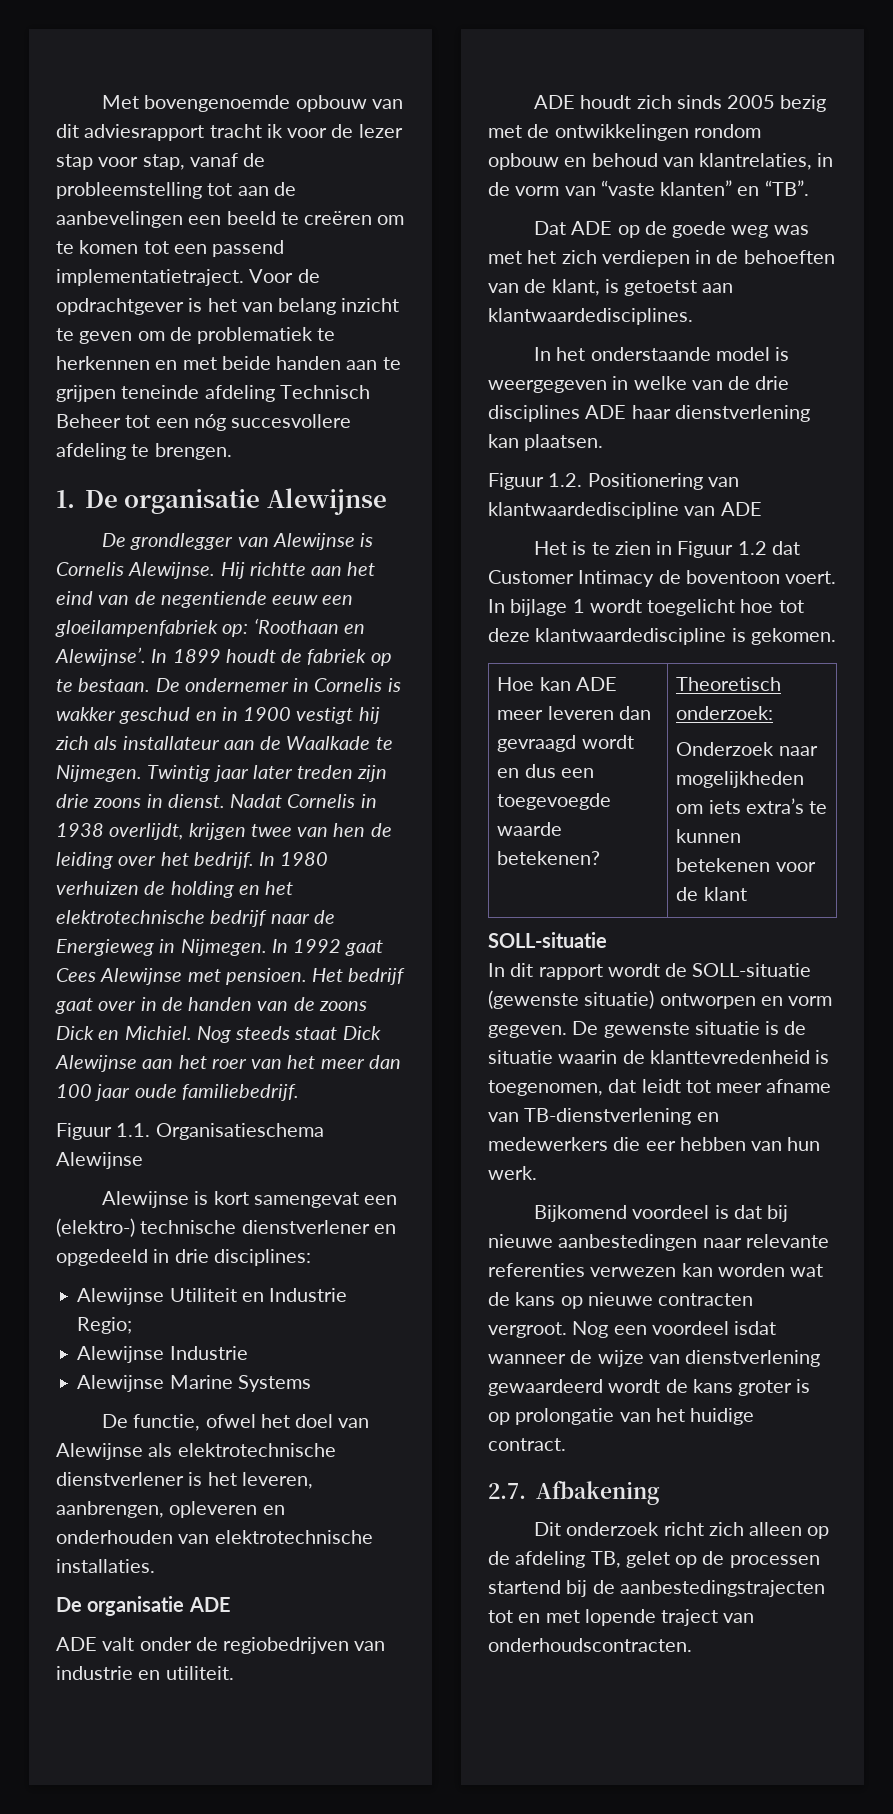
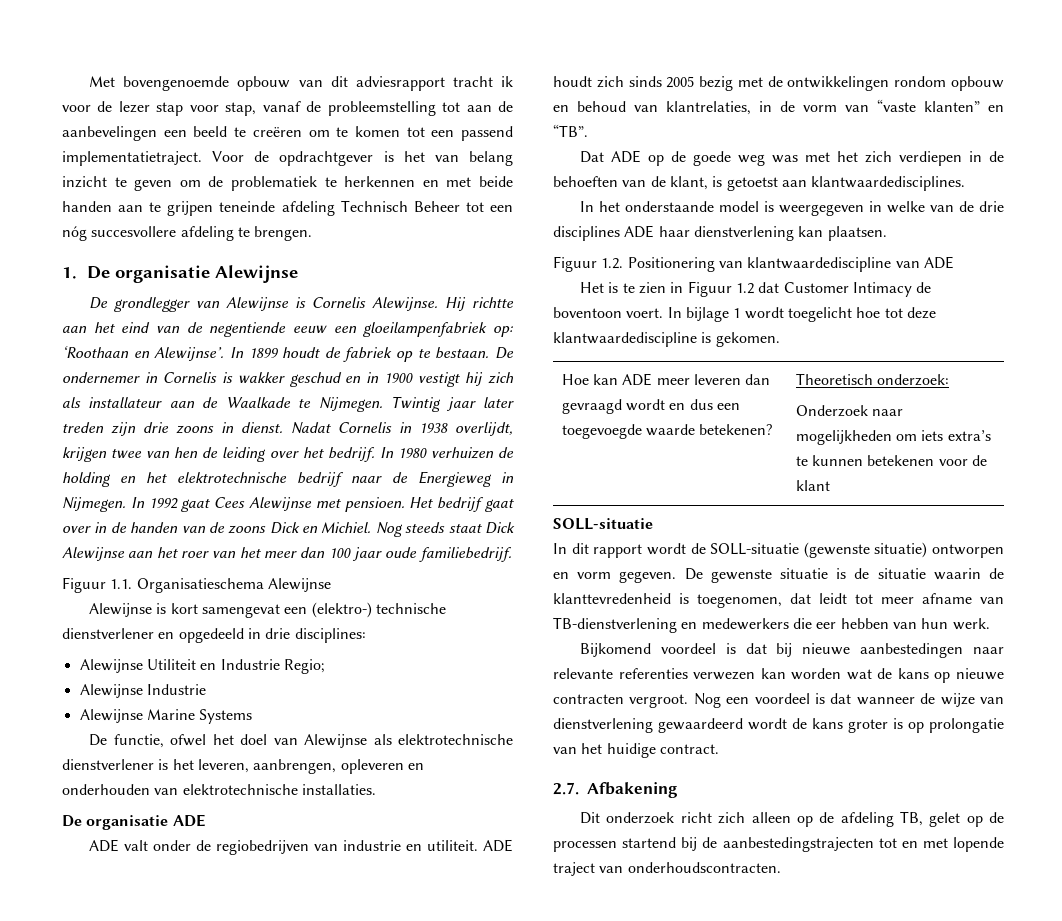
- ADE valt onder de regiobedrijven van industrie en utiliteit.
- ADE houdt zich sinds 2005 bezig met de ontwikkelingen rondom opbouw en behoud van klantrelaties, in de vorm van “vaste klanten” en “TB”.
+ ADE valt onder de regiobedrijven van industrie en utiliteit. ADE houdt zich sinds 2005 bezig met de ontwikkelingen rondom opbouw en behoud van klantrelaties, in de vorm van “vaste klanten” en “TB”.
- Nog een voordeel isdat wanneer de wijze van dienstverlening gewaardeerd wordt de kans groter is op prolongatie van het huidige contract.
+ Nog een voordeel is dat wanneer de wijze van dienstverlening gewaardeerd wordt de kans groter is op prolongatie van het huidige contract.

